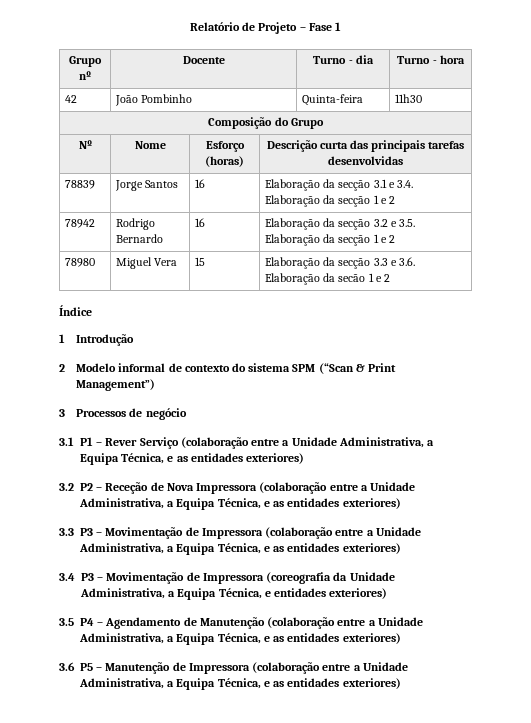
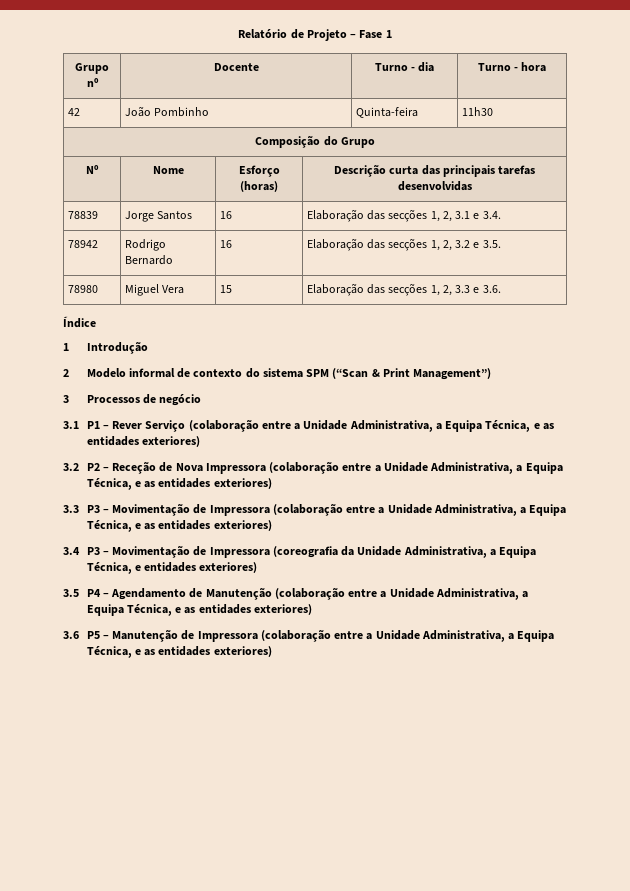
- 78839 | Jorge Santos | 16 | Elaboração da secção 3.1 e 3.4. Elaboração da secção 1 e 2
+ 78839 | Jorge Santos | 16 | Elaboração das secções 1, 2, 3.1 e 3.4.
- 78942 | Rodrigo Bernardo | 16 | Elaboração da secção 3.2 e 3.5. Elaboração da secção 1 e 2
+ 78942 | Rodrigo Bernardo | 16 | Elaboração das secções 1, 2, 3.2 e 3.5.
- 78980 | Miguel Vera | 15 | Elaboração da secção 3.3 e 3.6. Elaboração da secão 1 e 2
+ 78980 | Miguel Vera | 15 | Elaboração das secções 1, 2, 3.3 e 3.6.

